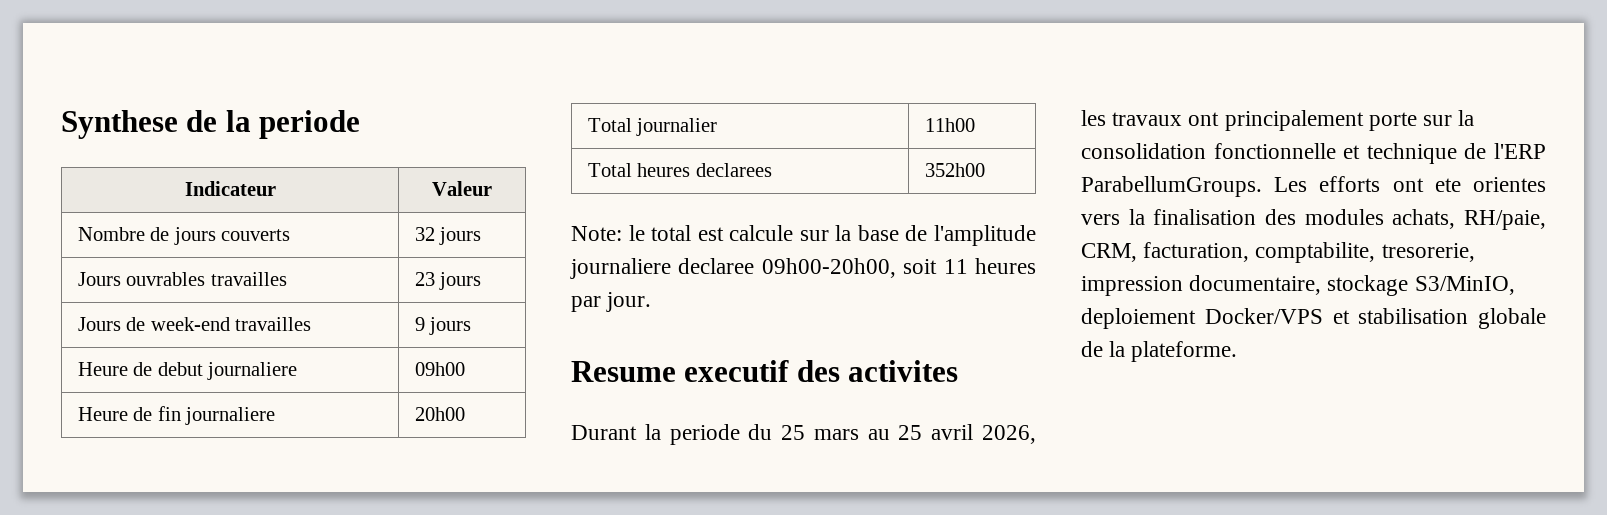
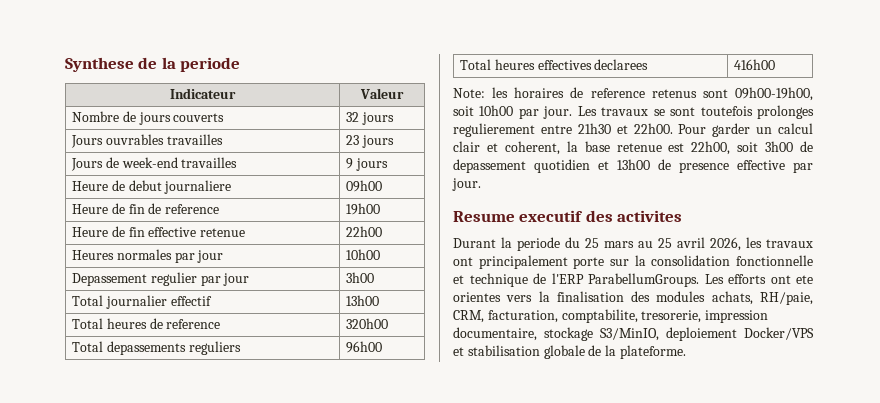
- Heure de fin journaliere | 20h00
+ Heure de fin de reference | 19h00
+ Heure de fin effective retenue | 22h00
+ Heures normales par jour | 10h00
+ Depassement regulier par jour | 3h00
- Total journalier | 11h00
- Total heures declarees | 352h00
+ Total journalier effectif | 13h00
+ Total heures de reference | 320h00
+ Total depassements reguliers | 96h00
+ Total heures effectives declarees | 416h00
- Note: le total est calcule sur la base de l'amplitude journaliere declaree 09h00-20h00, soit 11 heures par jour.
+ Note: les horaires de reference retenus sont 09h00-19h00, soit 10h00 par jour. Les travaux se sont toutefois prolonges regulierement entre 21h30 et 22h00. Pour garder un calcul clair et coherent, la base retenue est 22h00, soit 3h00 de depassement quotidien et 13h00 de presence effective par jour.

